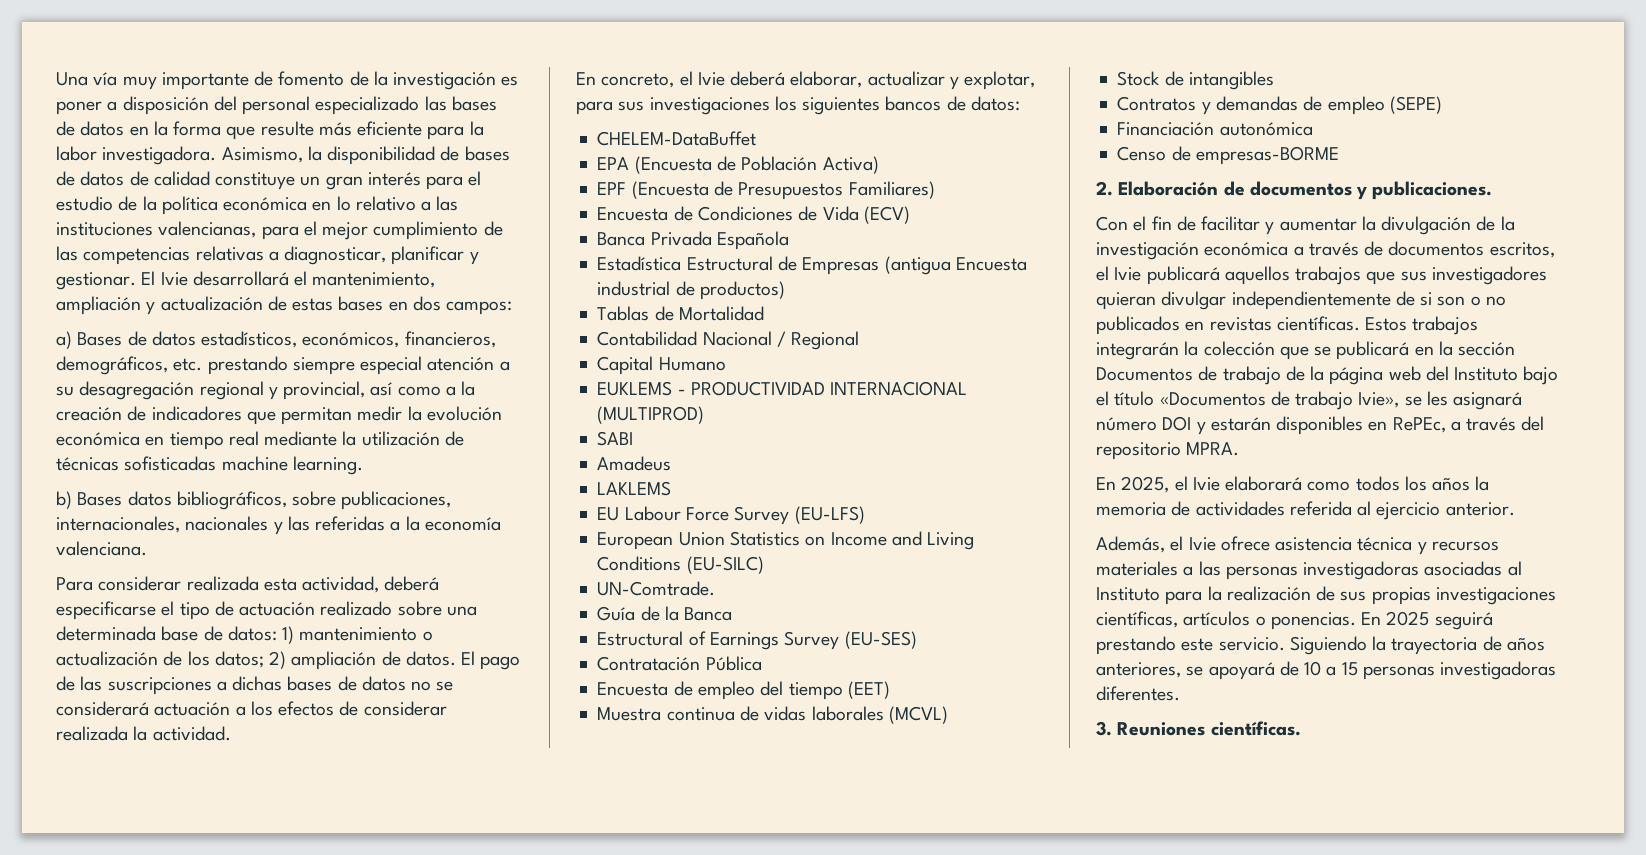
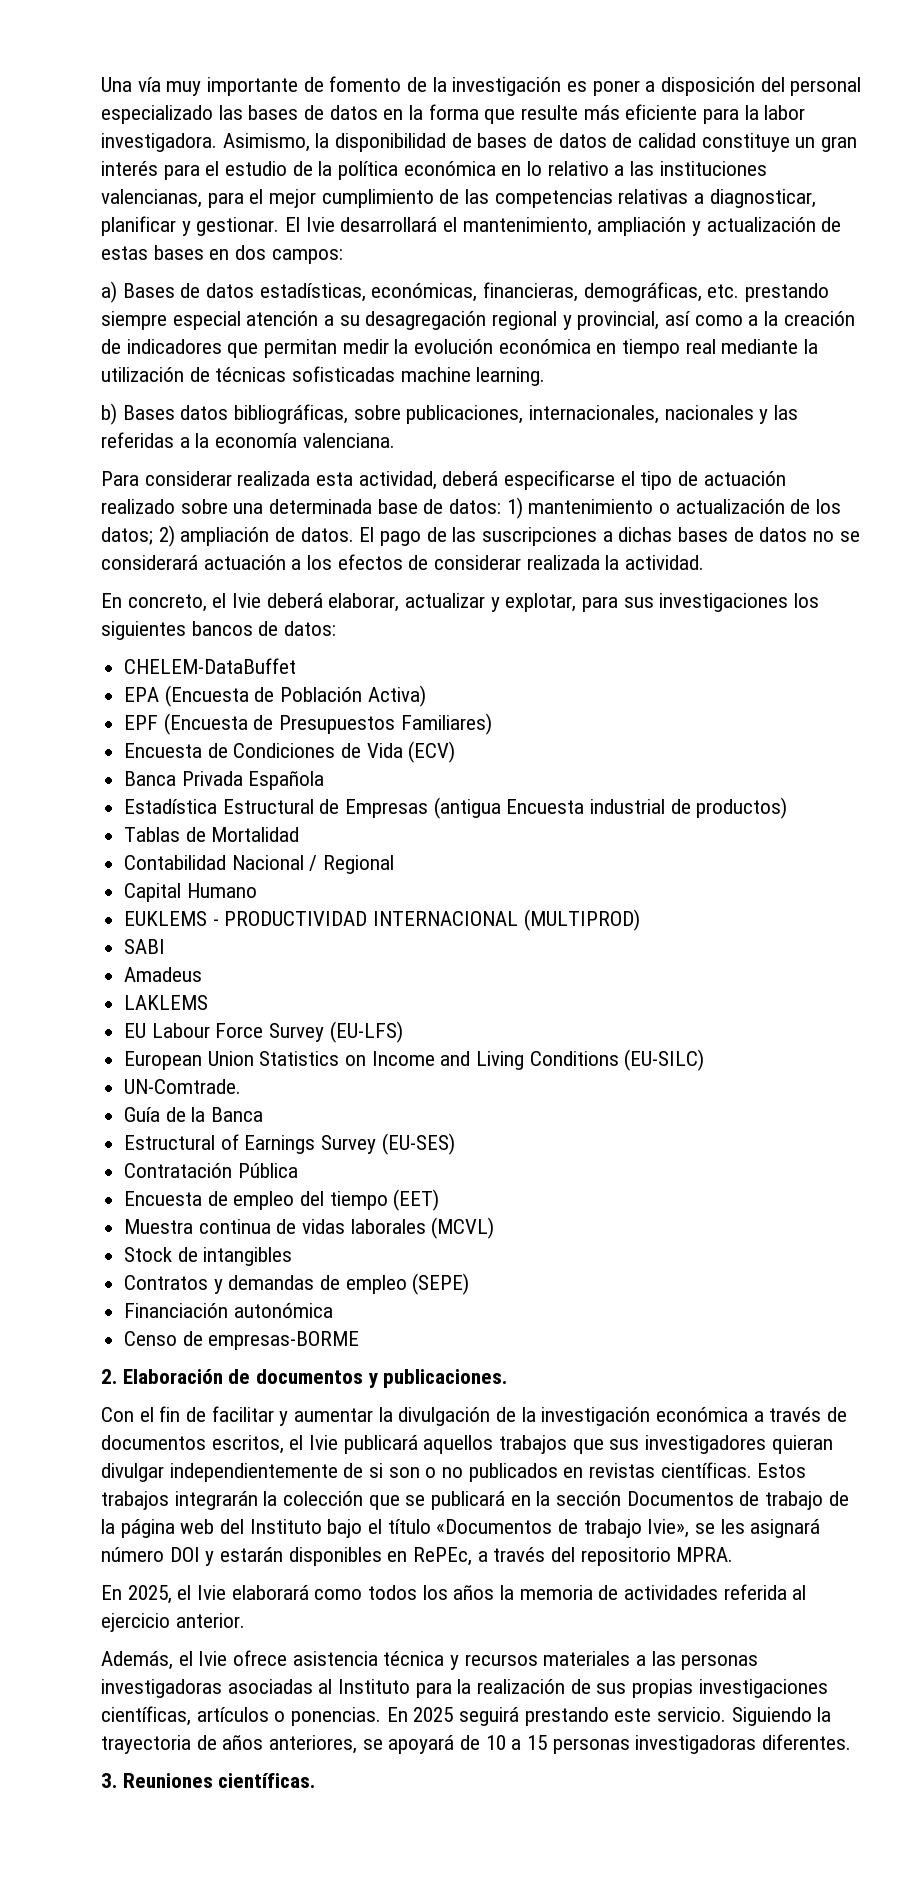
- a) Bases de datos estadísticos, económicos, financieros, demográficos, etc. prestando siempre especial atención a su desagregación regional y provincial, así como a la creación de indicadores que permitan medir la evolución económica en tiempo real mediante la utilización de técnicas sofisticadas machine learning.
+ a) Bases de datos estadísticas, económicas, financieras, demográficas, etc. prestando siempre especial atención a su desagregación regional y provincial, así como a la creación de indicadores que permitan medir la evolución económica en tiempo real mediante la utilización de técnicas sofisticadas machine learning.
- b) Bases datos bibliográficos, sobre publicaciones, internacionales, nacionales y las referidas a la economía valenciana.
+ b) Bases datos bibliográficas, sobre publicaciones, internacionales, nacionales y las referidas a la economía valenciana.

